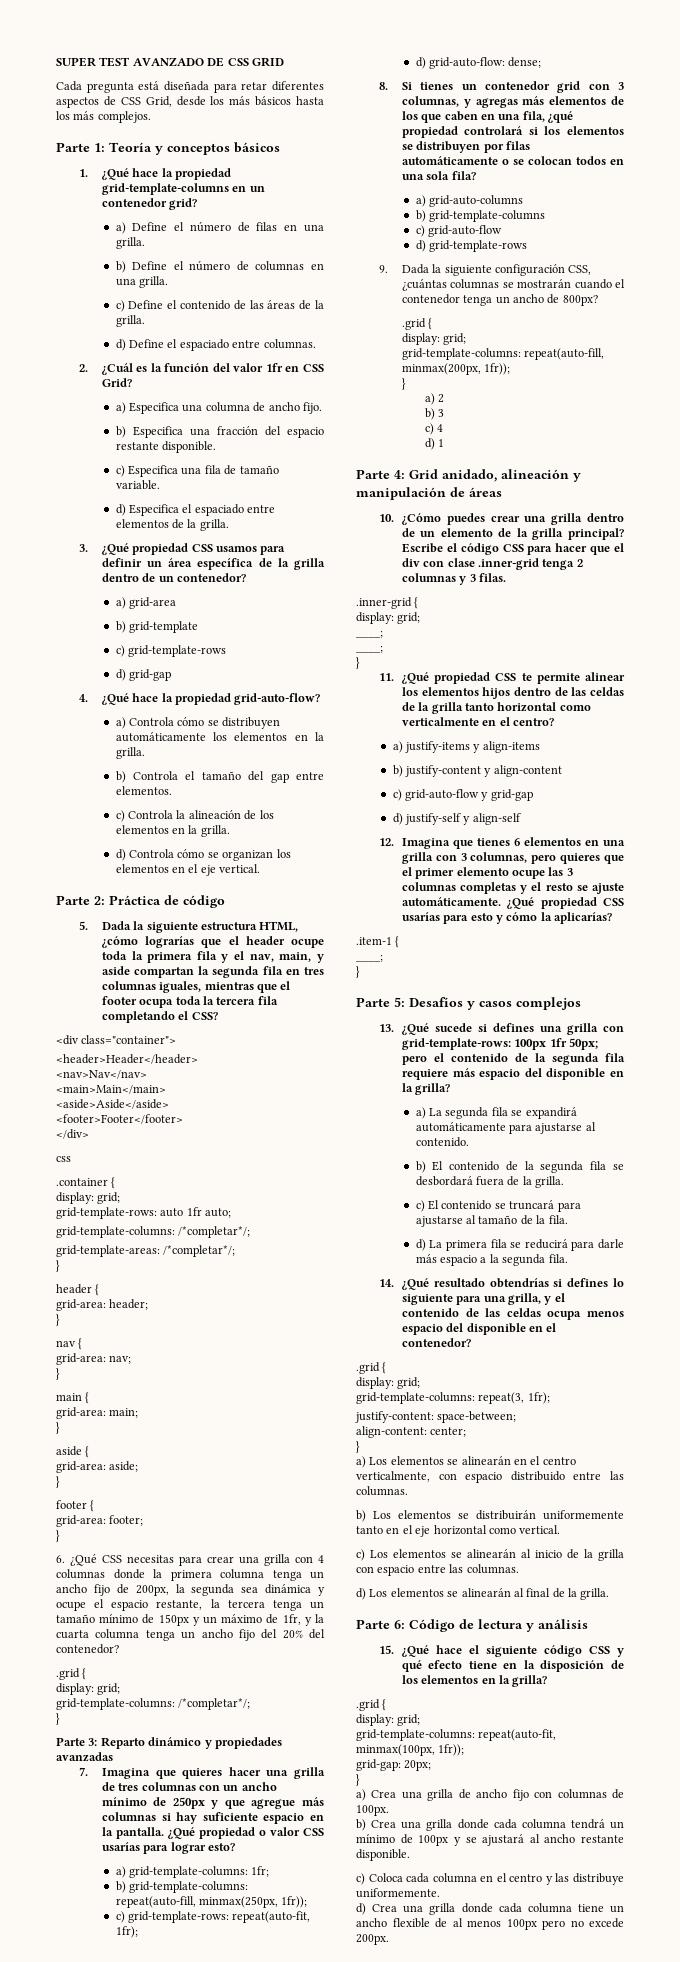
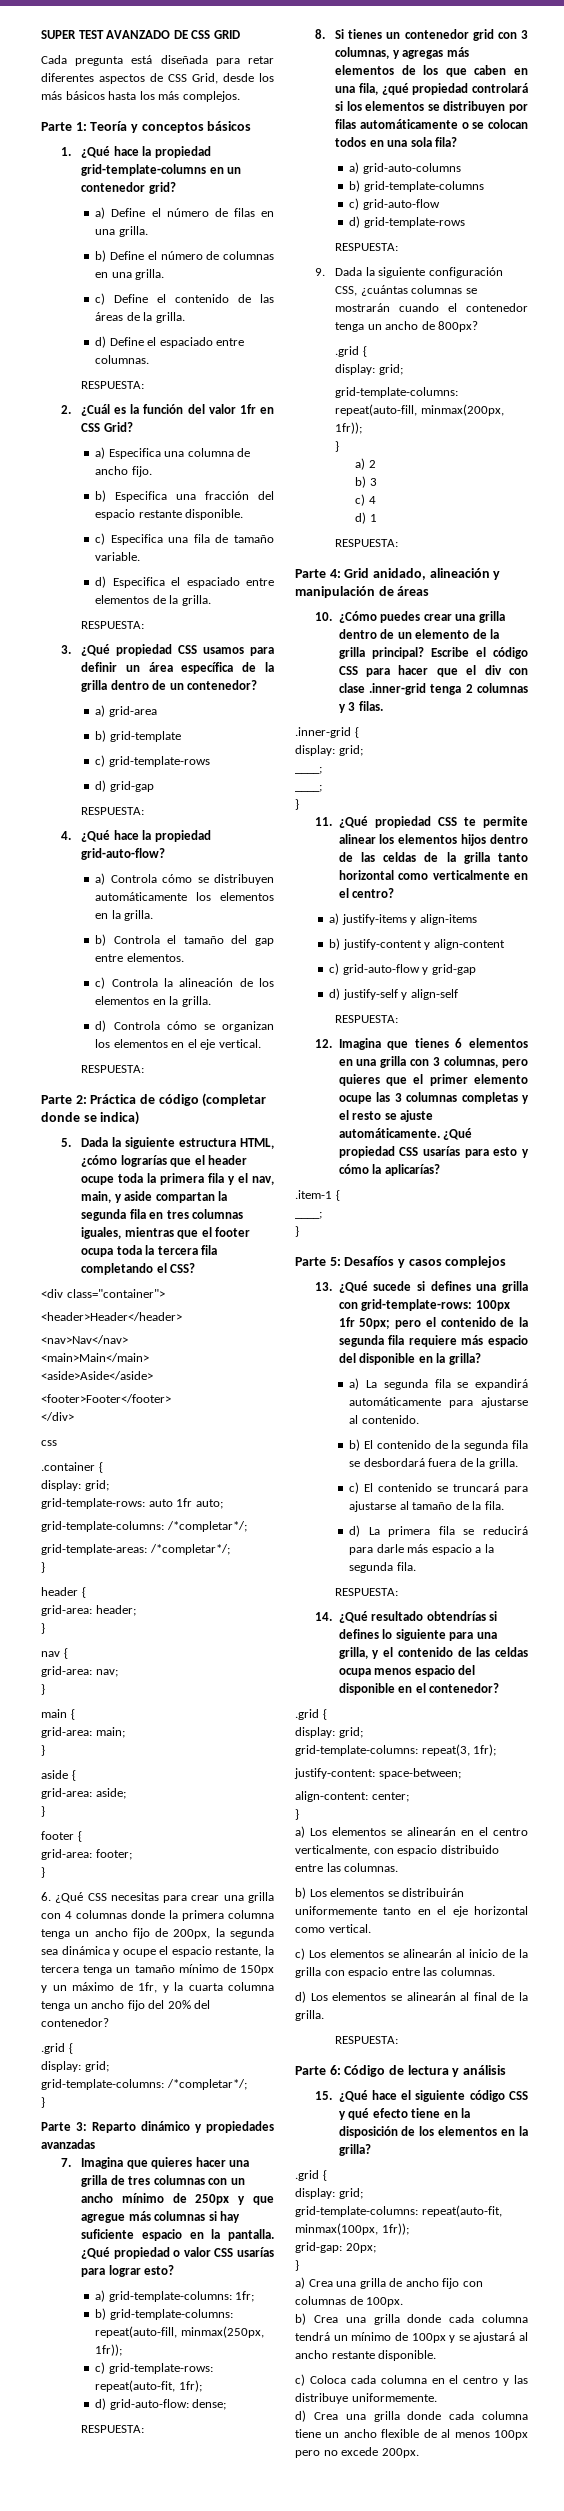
  d) Define el espaciado entre columnas.
+ RESPUESTA:
  d) Especifica el espaciado entre elementos de la grilla.
+ RESPUESTA:
  d) grid-gap
+ RESPUESTA:
  d) Controla cómo se organizan los elementos en el eje vertical.
+ RESPUESTA:
- Parte 2: Práctica de código
+ Parte 2: Práctica de código (completar donde se indica)
  d) grid-auto-flow: dense;
+ RESPUESTA:
  d) grid-template-rows
+ RESPUESTA:
  d) 1
+ RESPUESTA:
  d) justify-self y align-self
+ RESPUESTA:
  d) La primera fila se reducirá para darle más espacio a la segunda fila.
+ RESPUESTA:
  d) Los elementos se alinearán al final de la grilla.
+ RESPUESTA:

